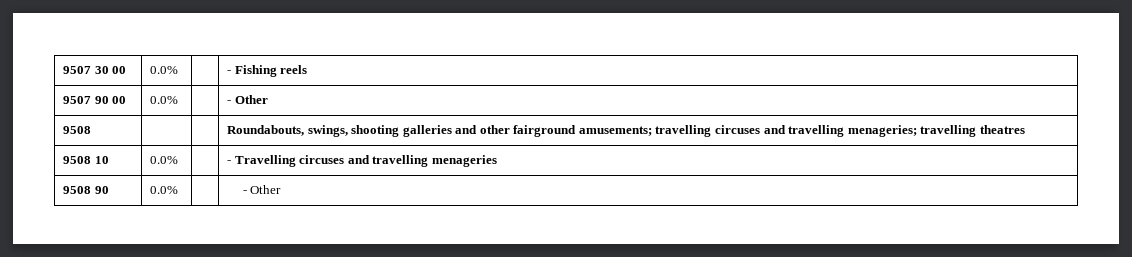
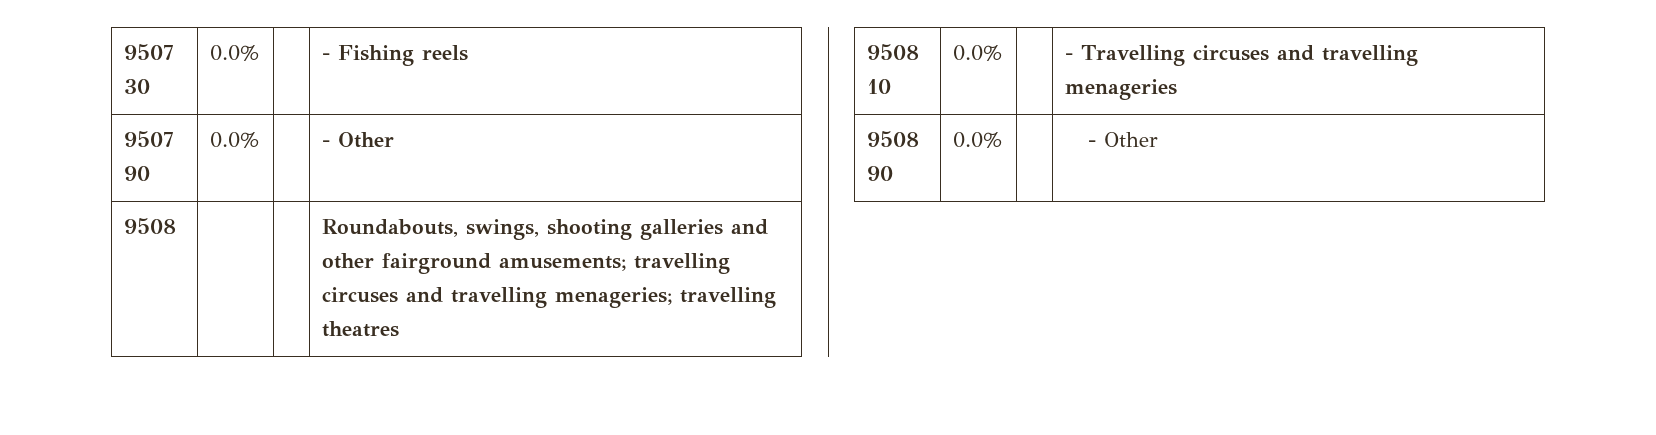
- 9507 30 00 | 0.0% | | - Fishing reels
+ 9507 30 | 0.0% | | - Fishing reels
- 9507 90 00 | 0.0% | | - Other
+ 9507 90 | 0.0% | | - Other

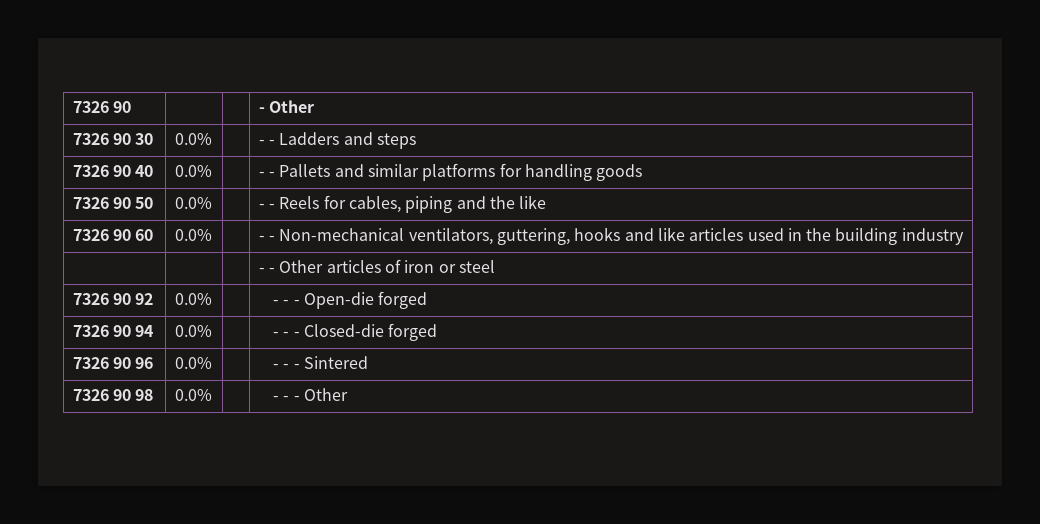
- 9507 30 | 0.0% | | - Fishing reels
- 9507 90 | 0.0% | | - Other
- 9508 | | | Roundabouts, swings, shooting galleries and other fairground amusements; travelling circuses and travelling menageries; travelling theatres
- 9508 10 | 0.0% | | - Travelling circuses and travelling menageries
- 9508 90 | 0.0% | | - Other
+ 7326 90 | | | - Other
+ 7326 90 30 | 0.0% | | - - Ladders and steps
+ 7326 90 40 | 0.0% | | - - Pallets and similar platforms for handling goods
+ 7326 90 50 | 0.0% | | - - Reels for cables, piping and the like
+ 7326 90 60 | 0.0% | | - - Non-mechanical ventilators, guttering, hooks and like articles used in the building industry
+ | | | - - Other articles of iron or steel
+ 7326 90 92 | 0.0% | | - - - Open-die forged
+ 7326 90 94 | 0.0% | | - - - Closed-die forged
+ 7326 90 96 | 0.0% | | - - - Sintered
+ 7326 90 98 | 0.0% | | - - - Other

